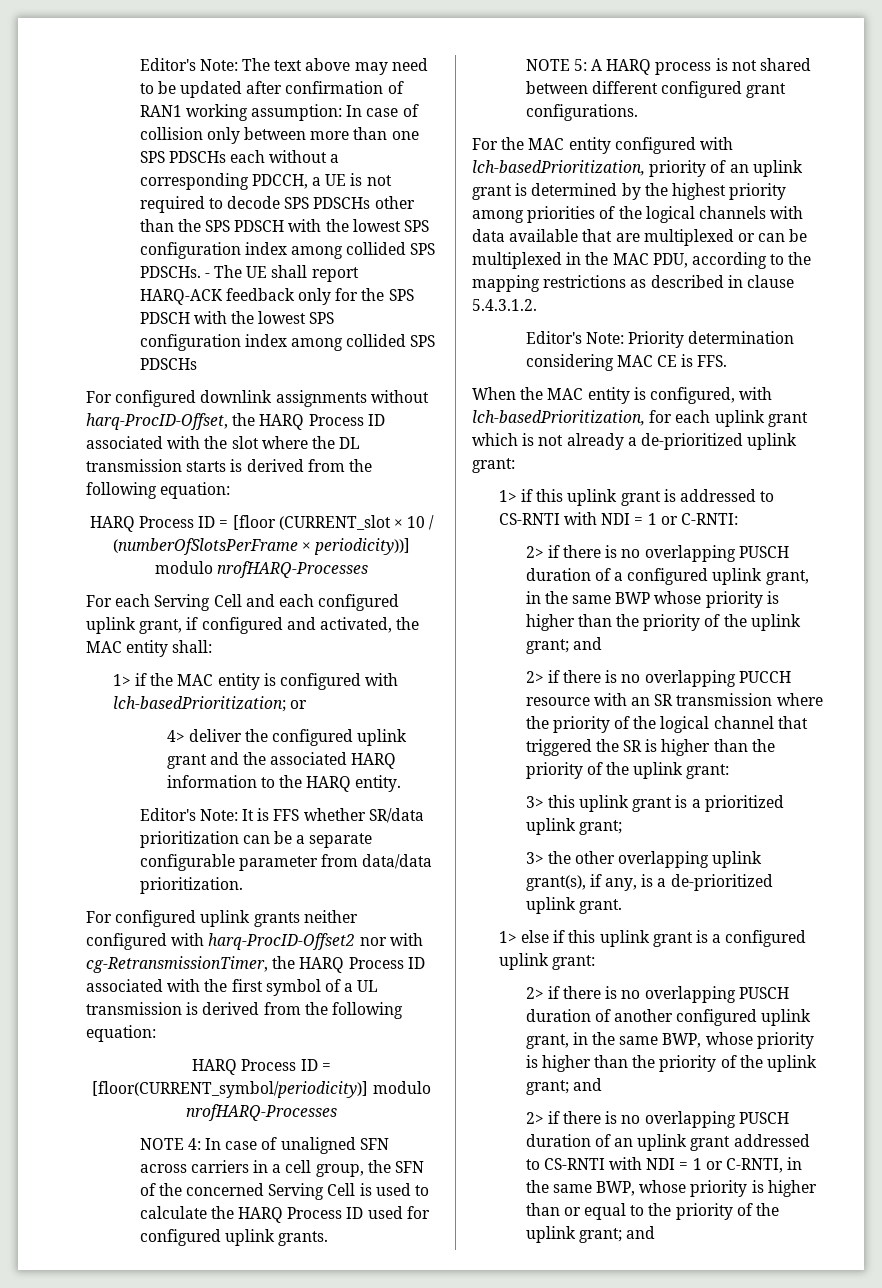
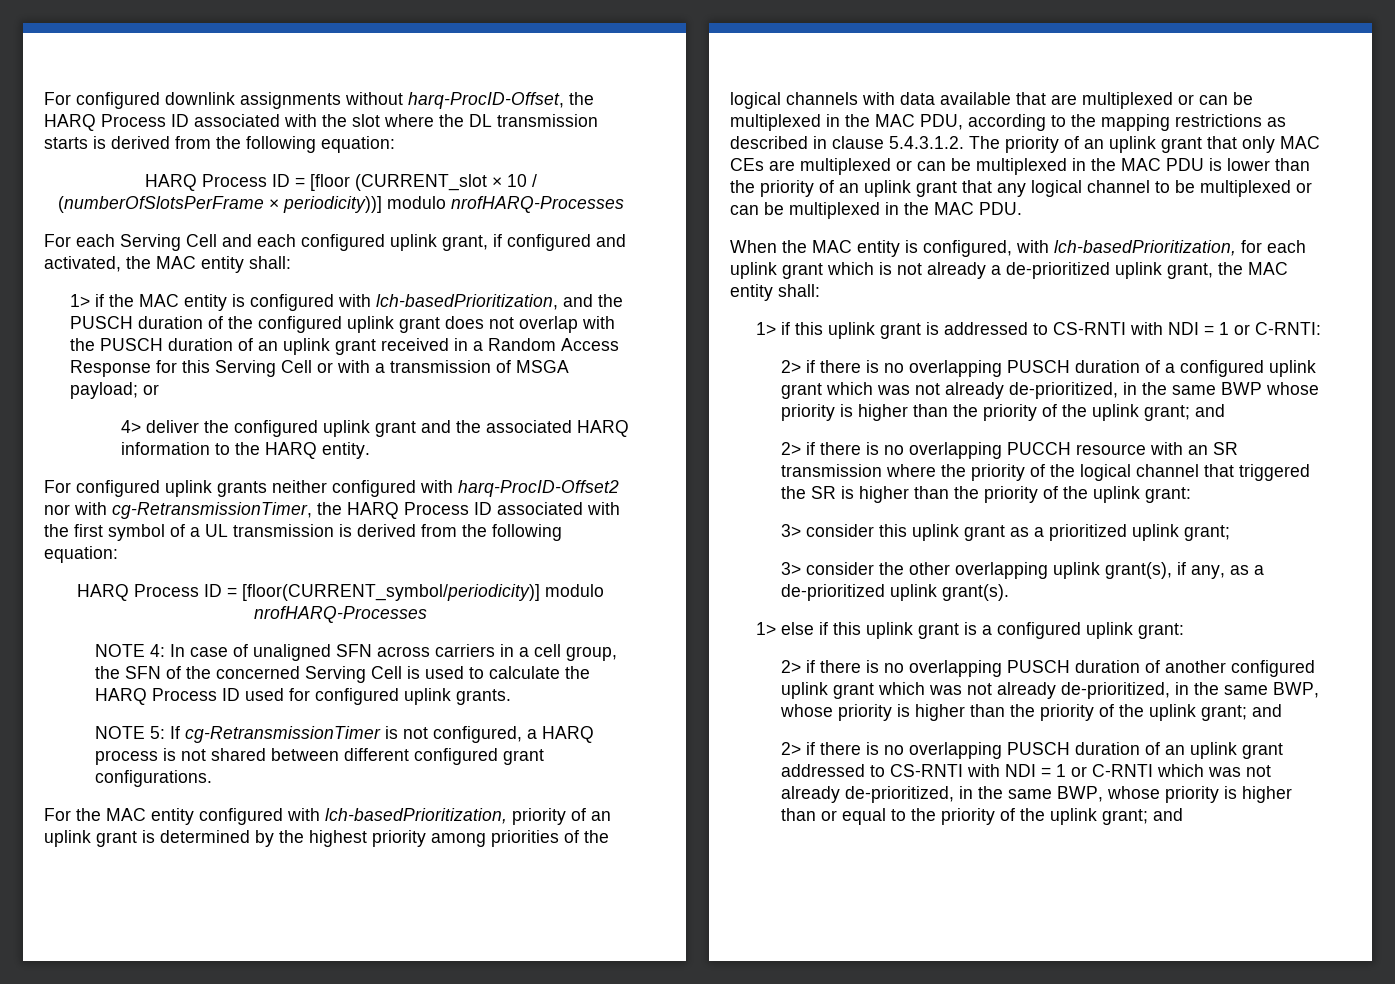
- Editor's Note: The text above may need to be updated after confirmation of RAN1 working assumption: In case of collision only between more than one SPS PDSCHs each without a corresponding PDCCH, a UE is not required to decode SPS PDSCHs other than the SPS PDSCH with the lowest SPS configuration index among collided SPS PDSCHs. - The UE shall report HARQ-ACK feedback only for the SPS PDSCH with the lowest SPS configuration index among collided SPS PDSCHs
- 1> if the MAC entity is configured with lch-basedPrioritization; or
+ 1> if the MAC entity is configured with lch-basedPrioritization, and the PUSCH duration of the configured uplink grant does not overlap with the PUSCH duration of an uplink grant received in a Random Access Response for this Serving Cell or with a transmission of MSGA payload; or
- Editor's Note: It is FFS whether SR/data prioritization can be a separate configurable parameter from data/data prioritization.
- NOTE 5: A HARQ process is not shared between different configured grant configurations.
+ NOTE 5: If cg-RetransmissionTimer is not configured, a HARQ process is not shared between different configured grant configurations.
- For the MAC entity configured with lch-basedPrioritization, priority of an uplink grant is determined by the highest priority among priorities of the logical channels with data available that are multiplexed or can be multiplexed in the MAC PDU, according to the mapping restrictions as described in clause 5.4.3.1.2.
- Editor's Note: Priority determination considering MAC CE is FFS.
+ For the MAC entity configured with lch-basedPrioritization, priority of an uplink grant is determined by the highest priority among priorities of the logical channels with data available that are multiplexed or can be multiplexed in the MAC PDU, according to the mapping restrictions as described in clause 5.4.3.1.2. The priority of an uplink grant that only MAC CEs are multiplexed or can be multiplexed in the MAC PDU is lower than the priority of an uplink grant that any logical channel to be multiplexed or can be multiplexed in the MAC PDU.
- When the MAC entity is configured, with lch-basedPrioritization, for each uplink grant which is not already a de-prioritized uplink grant:
+ When the MAC entity is configured, with lch-basedPrioritization, for each uplink grant which is not already a de-prioritized uplink grant, the MAC entity shall:
- 2> if there is no overlapping PUSCH duration of a configured uplink grant, in the same BWP whose priority is higher than the priority of the uplink grant; and
+ 2> if there is no overlapping PUSCH duration of a configured uplink grant which was not already de-prioritized, in the same BWP whose priority is higher than the priority of the uplink grant; and
- 3> this uplink grant is a prioritized uplink grant;
+ 3> consider this uplink grant as a prioritized uplink grant;
- 3> the other overlapping uplink grant(s), if any, is a de-prioritized uplink grant.
+ 3> consider the other overlapping uplink grant(s), if any, as a de-prioritized uplink grant(s).
- 2> if there is no overlapping PUSCH duration of another configured uplink grant, in the same BWP, whose priority is higher than the priority of the uplink grant; and
+ 2> if there is no overlapping PUSCH duration of another configured uplink grant which was not already de-prioritized, in the same BWP, whose priority is higher than the priority of the uplink grant; and
- 2> if there is no overlapping PUSCH duration of an uplink grant addressed to CS-RNTI with NDI = 1 or C-RNTI, in the same BWP, whose priority is higher than or equal to the priority of the uplink grant; and
+ 2> if there is no overlapping PUSCH duration of an uplink grant addressed to CS-RNTI with NDI = 1 or C-RNTI which was not already de-prioritized, in the same BWP, whose priority is higher than or equal to the priority of the uplink grant; and

